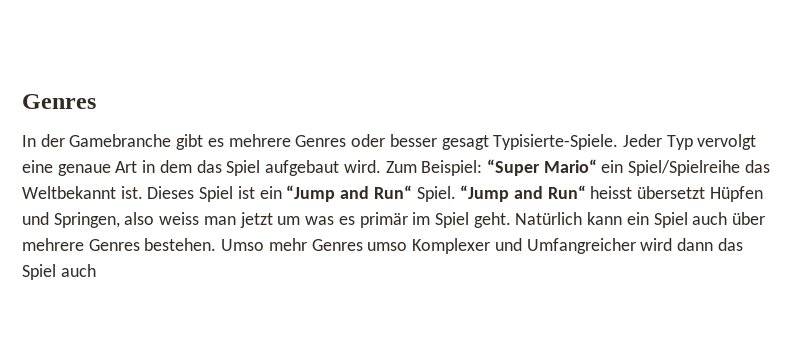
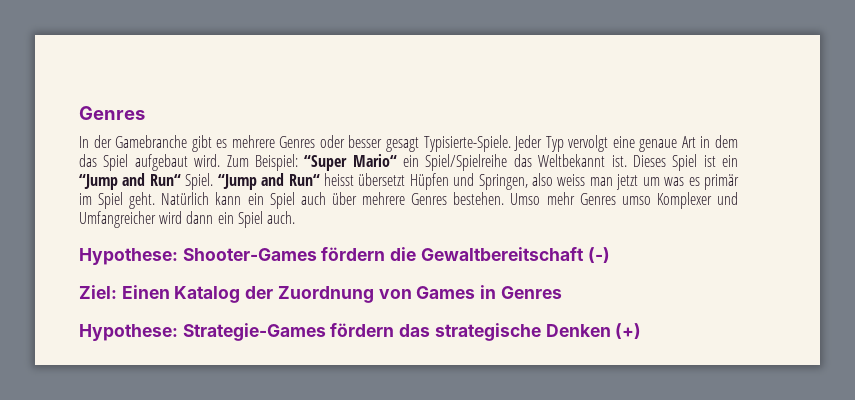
- Umso mehr Genres umso Komplexer und Umfangreicher wird dann das Spiel auch
+ Umso mehr Genres umso Komplexer und Umfangreicher wird dann ein Spiel auch.
+ Hypothese: Shooter-Games fördern die Gewaltbereitschaft (-)
+ Ziel: Einen Katalog der Zuordnung von Games in Genres
+ Hypothese: Strategie-Games fördern das strategische Denken (+)

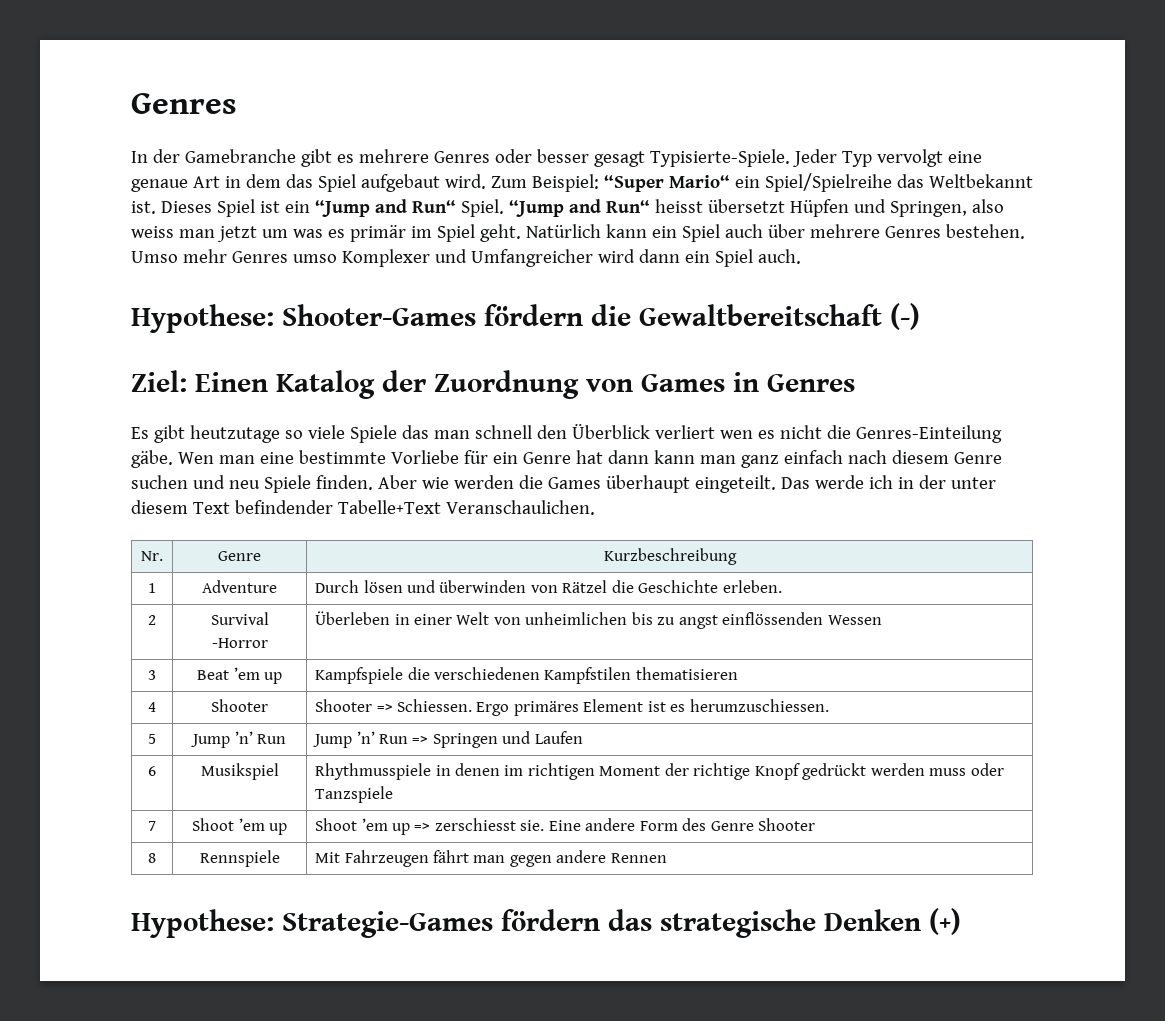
+ Es gibt heutzutage so viele Spiele das man schnell den Überblick verliert wen es nicht die Genres-Einteilung gäbe. Wen man eine bestimmte Vorliebe für ein Genre hat dann kann man ganz einfach nach diesem Genre suchen und neu Spiele finden. Aber wie werden die Games überhaupt eingeteilt. Das werde ich in der unter diesem Text befindender Tabelle+Text Veranschaulichen.
+ Nr. | Genre | Kurzbeschreibung
+ 1 | Adventure | Durch lösen und überwinden von Rätzel die Geschichte erleben.
+ 2 | Survival -Horror | Überleben in einer Welt von unheimlichen bis zu angst einflössenden Wessen
+ 3 | Beat ’em up | Kampfspiele die verschiedenen Kampfstilen thematisieren
+ 4 | Shooter | Shooter => Schiessen. Ergo primäres Element ist es herumzuschiessen.
+ 5 | Jump ’n’ Run | Jump ’n’ Run => Springen und Laufen
+ 6 | Musikspiel | Rhythmusspiele in denen im richtigen Moment der richtige Knopf gedrückt werden muss oder Tanzspiele
+ 7 | Shoot ’em up | Shoot ’em up => zerschiesst sie. Eine andere Form des Genre Shooter
+ 8 | Rennspiele | Mit Fahrzeugen fährt man gegen andere Rennen

